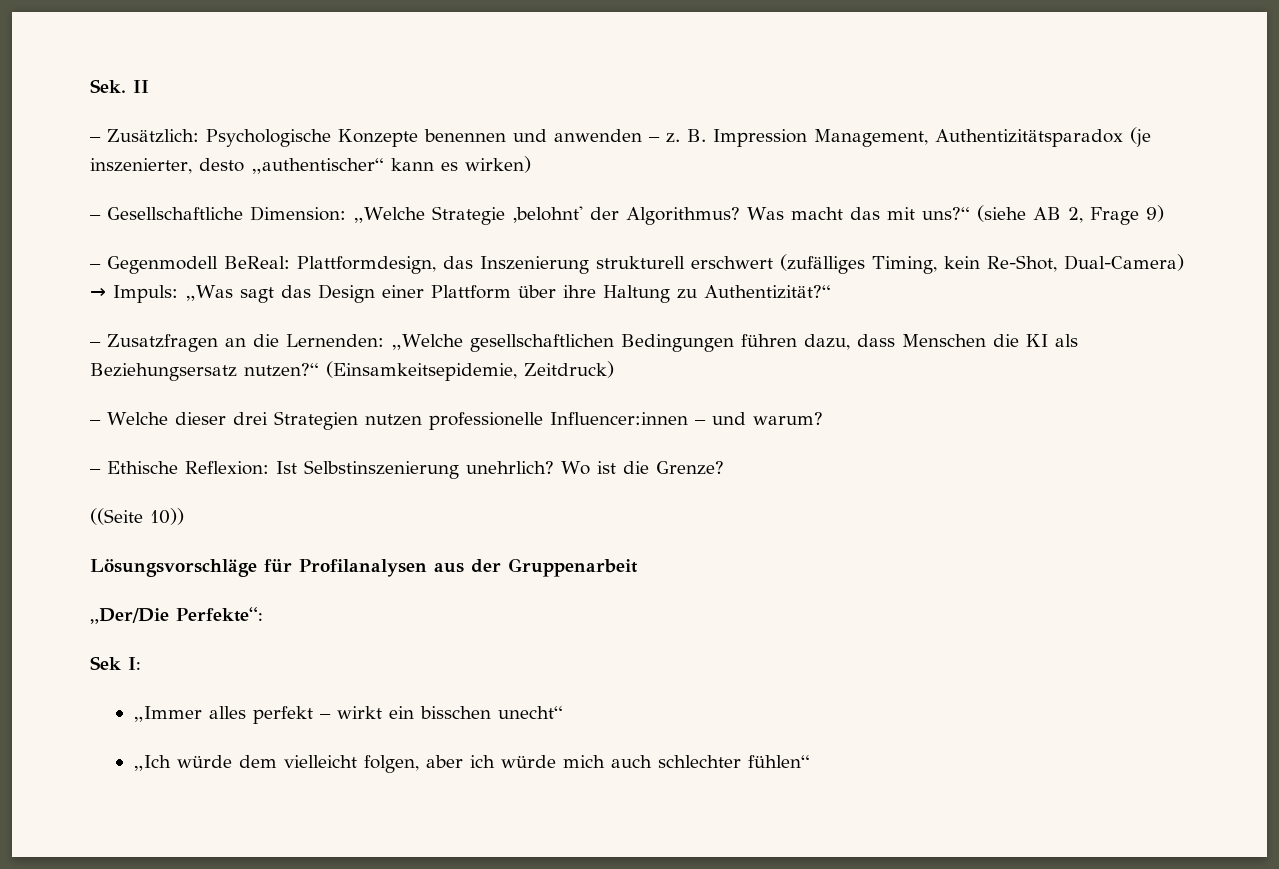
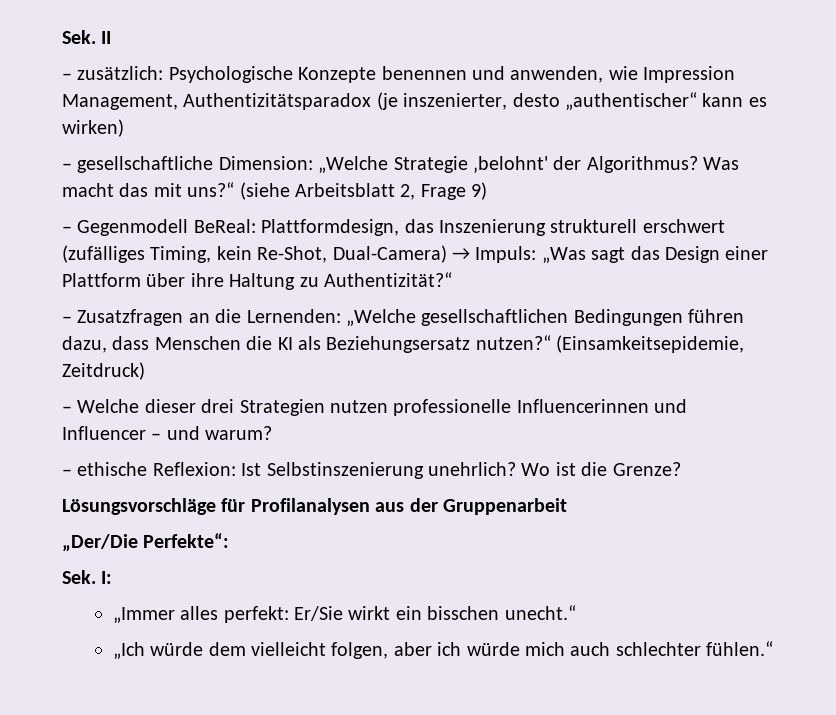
- – Zusätzlich: Psychologische Konzepte benennen und anwenden – z. B. Impression Management, Authentizitätsparadox (je inszenierter, desto „authentischer“ kann es wirken)
+ – zusätzlich: Psychologische Konzepte benennen und anwenden, wie Impression Management, Authentizitätsparadox (je inszenierter, desto „authentischer“ kann es wirken)
- – Gesellschaftliche Dimension: „Welche Strategie ‚belohnt' der Algorithmus?
+ – gesellschaftliche Dimension: „Welche Strategie ‚belohnt' der Algorithmus?
- Was macht das mit uns?“ (siehe AB 2, Frage 9)
+ Was macht das mit uns?“ (siehe Arbeitsblatt 2, Frage 9)
- – Welche dieser drei Strategien nutzen professionelle Influencer:innen – und warum?
+ – Welche dieser drei Strategien nutzen professionelle Influencerinnen und Influencer – und warum?
- – Ethische Reflexion: Ist Selbstinszenierung unehrlich?
+ – ethische Reflexion: Ist Selbstinszenierung unehrlich?
- ((Seite 10))
- Sek I:
+ Sek. I:
- „Immer alles perfekt – wirkt ein bisschen unecht“
+ „Immer alles perfekt: Er/Sie wirkt ein bisschen unecht.“
- „Ich würde dem vielleicht folgen, aber ich würde mich auch schlechter fühlen“
+ „Ich würde dem vielleicht folgen, aber ich würde mich auch schlechter fühlen.“

